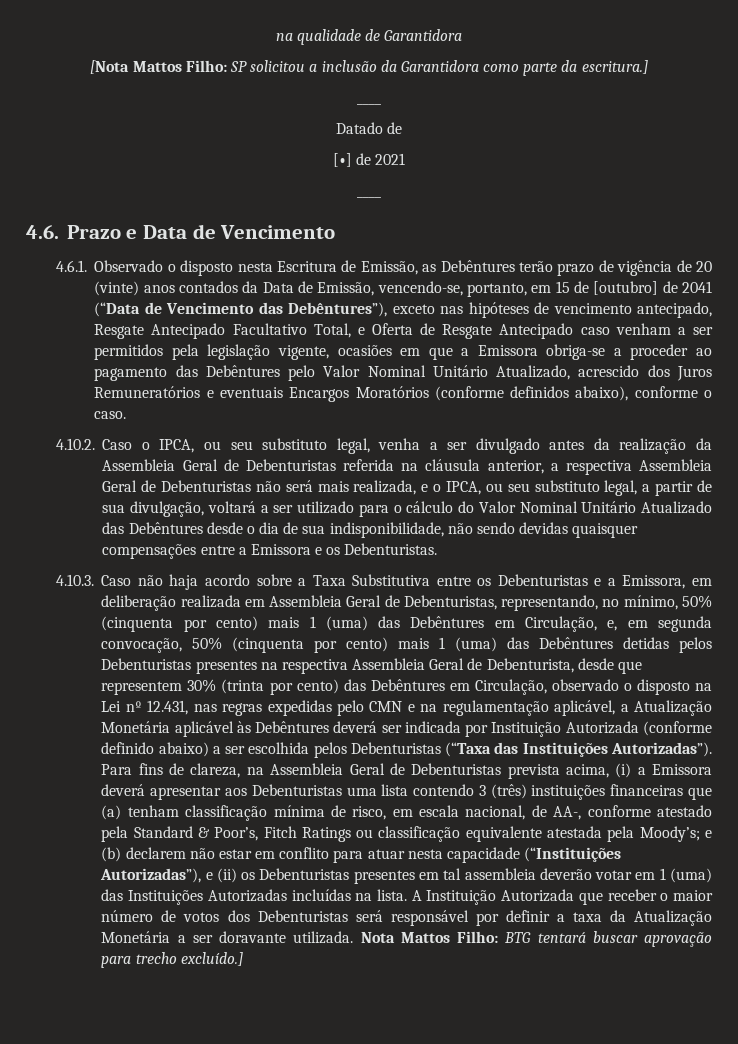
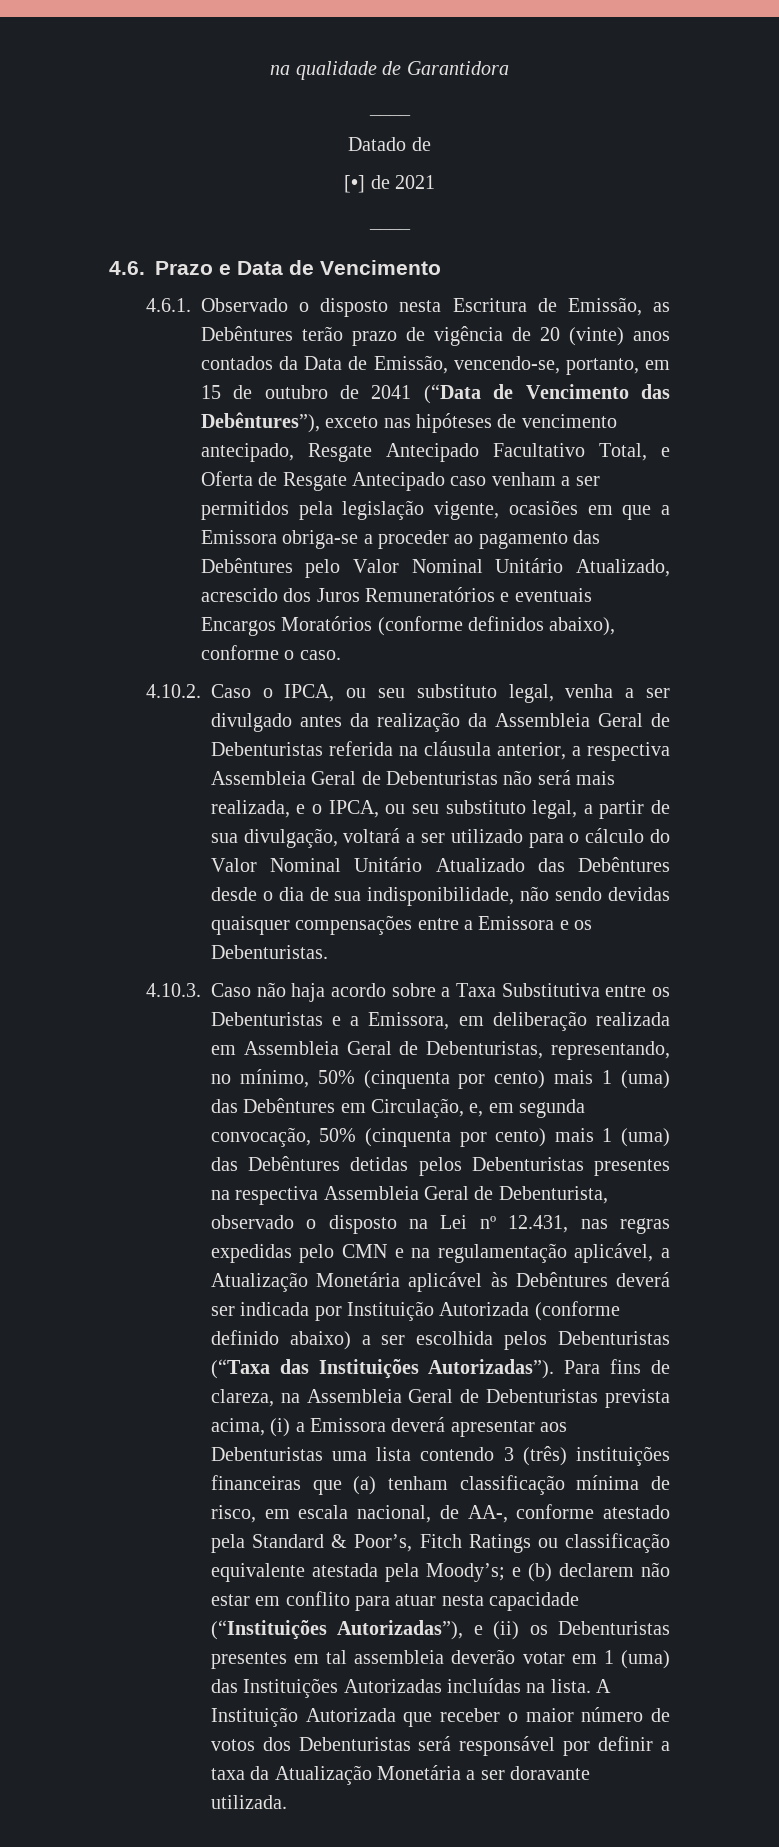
- [Nota Mattos Filho: SP solicitou a inclusão da Garantidora como parte da escritura.]
- 4.6.1. Observado o disposto nesta Escritura de Emissão, as Debêntures terão prazo de vigência de 20 (vinte) anos contados da Data de Emissão, vencendo-se, portanto, em 15 de [outubro] de 2041 (“Data de Vencimento das Debêntures”), exceto nas hipóteses de vencimento antecipado, Resgate Antecipado Facultativo Total, e Oferta de Resgate Antecipado caso venham a ser permitidos pela legislação vigente, ocasiões em que a Emissora obriga-se a proceder ao pagamento das Debêntures pelo Valor Nominal Unitário Atualizado, acrescido dos Juros Remuneratórios e eventuais Encargos Moratórios (conforme definidos abaixo), conforme o caso.
+ 4.6.1. Observado o disposto nesta Escritura de Emissão, as Debêntures terão prazo de vigência de 20 (vinte) anos contados da Data de Emissão, vencendo-se, portanto, em 15 de outubro de 2041 (“Data de Vencimento das Debêntures”), exceto nas hipóteses de vencimento antecipado, Resgate Antecipado Facultativo Total, e Oferta de Resgate Antecipado caso venham a ser permitidos pela legislação vigente, ocasiões em que a Emissora obriga-se a proceder ao pagamento das Debêntures pelo Valor Nominal Unitário Atualizado, acrescido dos Juros Remuneratórios e eventuais Encargos Moratórios (conforme definidos abaixo), conforme o caso.
- 4.10.3. Caso não haja acordo sobre a Taxa Substitutiva entre os Debenturistas e a Emissora, em deliberação realizada em Assembleia Geral de Debenturistas, representando, no mínimo, 50% (cinquenta por cento) mais 1 (uma) das Debêntures em Circulação, e, em segunda convocação, 50% (cinquenta por cento) mais 1 (uma) das Debêntures detidas pelos Debenturistas presentes na respectiva Assembleia Geral de Debenturista, desde que representem 30% (trinta por cento) das Debêntures em Circulação, observado o disposto na Lei nº 12.431, nas regras expedidas pelo CMN e na regulamentação aplicável, a Atualização Monetária aplicável às Debêntures deverá ser indicada por Instituição Autorizada (conforme definido abaixo) a ser escolhida pelos Debenturistas (“Taxa das Instituições Autorizadas”).
+ 4.10.3. Caso não haja acordo sobre a Taxa Substitutiva entre os Debenturistas e a Emissora, em deliberação realizada em Assembleia Geral de Debenturistas, representando, no mínimo, 50% (cinquenta por cento) mais 1 (uma) das Debêntures em Circulação, e, em segunda convocação, 50% (cinquenta por cento) mais 1 (uma) das Debêntures detidas pelos Debenturistas presentes na respectiva Assembleia Geral de Debenturista, observado o disposto na Lei nº 12.431, nas regras expedidas pelo CMN e na regulamentação aplicável, a Atualização Monetária aplicável às Debêntures deverá ser indicada por Instituição Autorizada (conforme definido abaixo) a ser escolhida pelos Debenturistas (“Taxa das Instituições Autorizadas”).
- Nota Mattos Filho: BTG tentará buscar aprovação para trecho excluído.]

